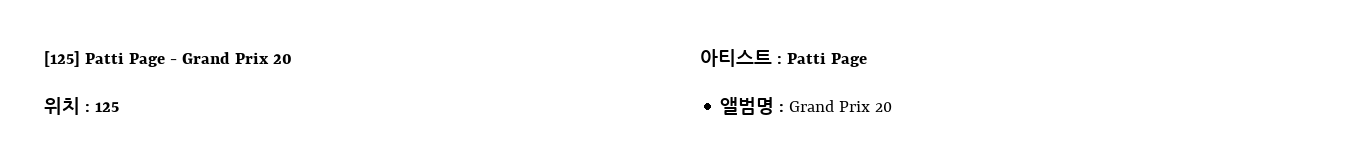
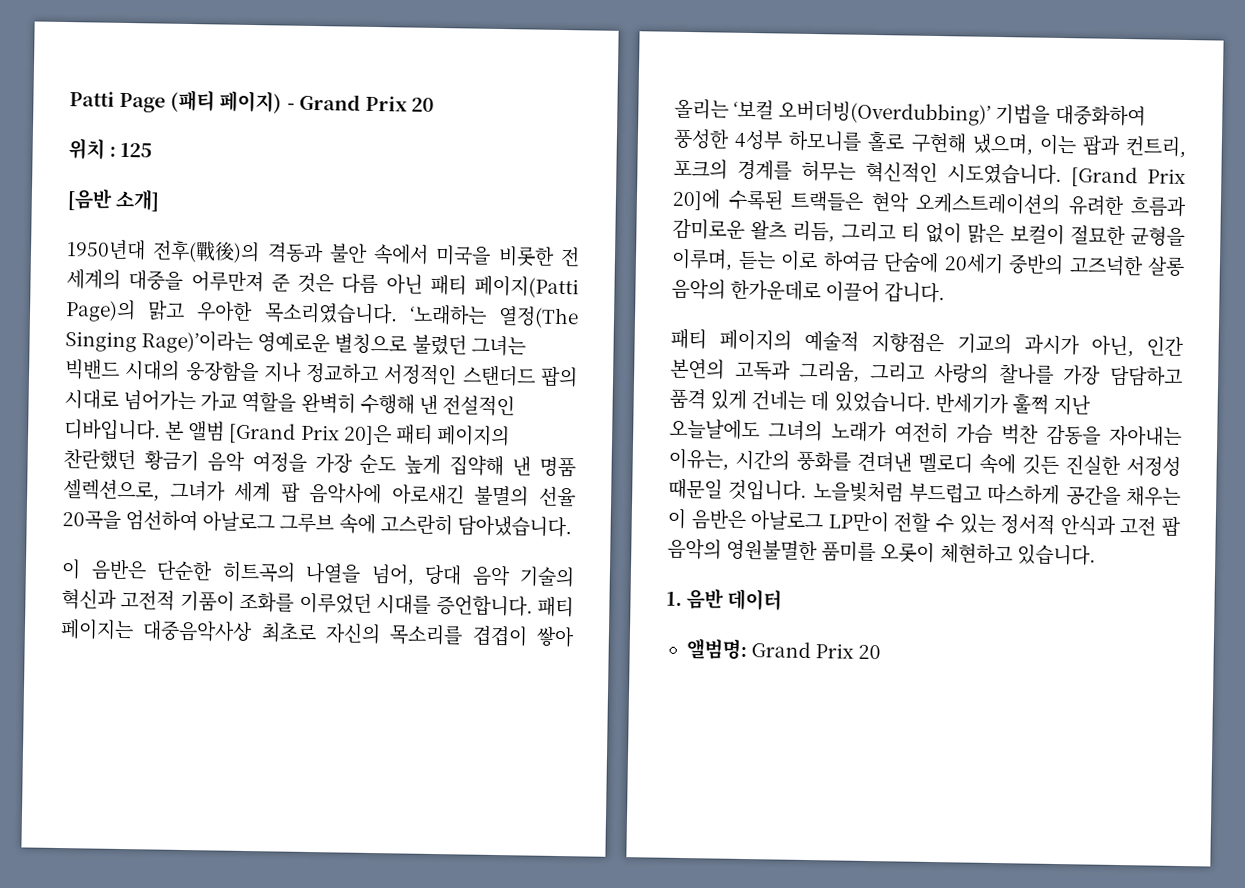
- [125] Patti Page - Grand Prix 20
+ Patti Page (패티 페이지) - Grand Prix 20
- 아티스트 : Patti Page
- 앨범명 : Grand Prix 20
+ [음반 소개]
+ 1950년대 전후(戰後)의 격동과 불안 속에서 미국을 비롯한 전 세계의 대중을 어루만져 준 것은 다름 아닌 패티 페이지(Patti Page)의 맑고 우아한 목소리였습니다. ‘노래하는 열정(The Singing Rage)’이라는 영예로운 별칭으로 불렸던 그녀는 빅밴드 시대의 웅장함을 지나 정교하고 서정적인 스탠더드 팝의 시대로 넘어가는 가교 역할을 완벽히 수행해 낸 전설적인 디바입니다. 본 앨범 [Grand Prix 20]은 패티 페이지의 찬란했던 황금기 음악 여정을 가장 순도 높게 집약해 낸 명품 셀렉션으로, 그녀가 세계 팝 음악사에 아로새긴 불멸의 선율 20곡을 엄선하여 아날로그 그루브 속에 고스란히 담아냈습니다.
+ 이 음반은 단순한 히트곡의 나열을 넘어, 당대 음악 기술의 혁신과 고전적 기품이 조화를 이루었던 시대를 증언합니다. 패티 페이지는 대중음악사상 최초로 자신의 목소리를 겹겹이 쌓아 올리는 ‘보컬 오버더빙(Overdubbing)’ 기법을 대중화하여 풍성한 4성부 하모니를 홀로 구현해 냈으며, 이는 팝과 컨트리, 포크의 경계를 허무는 혁신적인 시도였습니다. [Grand Prix 20]에 수록된 트랙들은 현악 오케스트레이션의 유려한 흐름과 감미로운 왈츠 리듬, 그리고 티 없이 맑은 보컬이 절묘한 균형을 이루며, 듣는 이로 하여금 단숨에 20세기 중반의 고즈넉한 살롱 음악의 한가운데로 이끌어 갑니다.
+ 패티 페이지의 예술적 지향점은 기교의 과시가 아닌, 인간 본연의 고독과 그리움, 그리고 사랑의 찰나를 가장 담담하고 품격 있게 건네는 데 있었습니다. 반세기가 훌쩍 지난 오늘날에도 그녀의 노래가 여전히 가슴 벅찬 감동을 자아내는 이유는, 시간의 풍화를 견뎌낸 멜로디 속에 깃든 진실한 서정성 때문일 것입니다. 노을빛처럼 부드럽고 따스하게 공간을 채우는 이 음반은 아날로그 LP만이 전할 수 있는 정서적 안식과 고전 팝 음악의 영원불멸한 품미를 오롯이 체현하고 있습니다.
+ 1. 음반 데이터
+ 앨범명: Grand Prix 20

